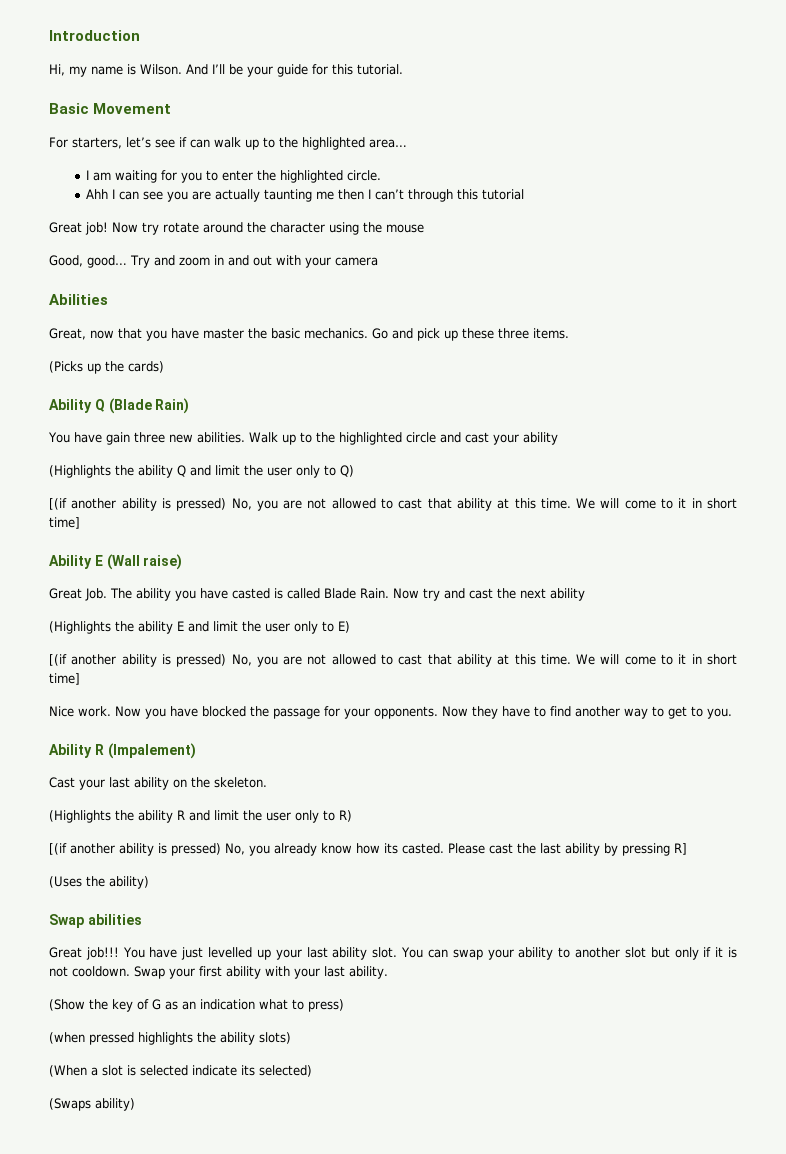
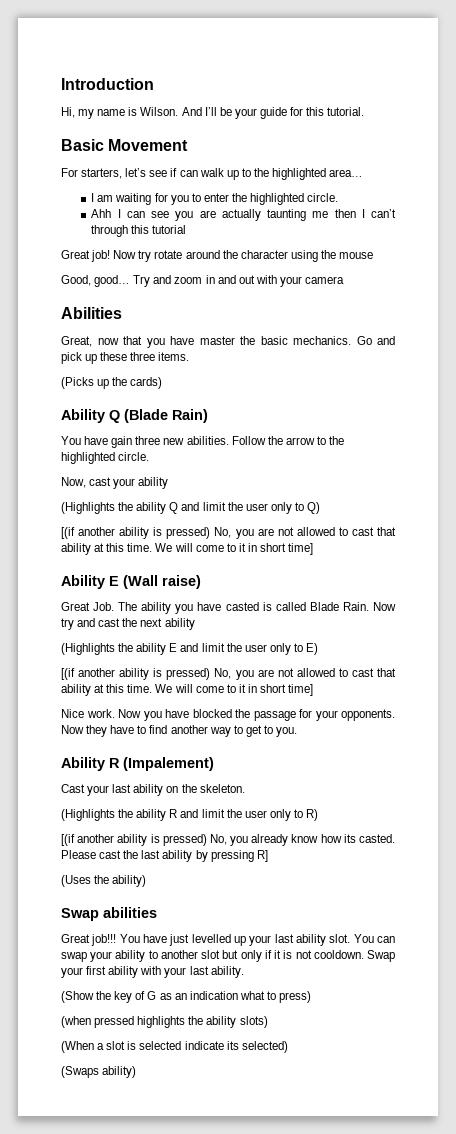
- Walk up to the highlighted circle and cast your ability
+ Follow the arrow to the highlighted circle.
+ Now, cast your ability

